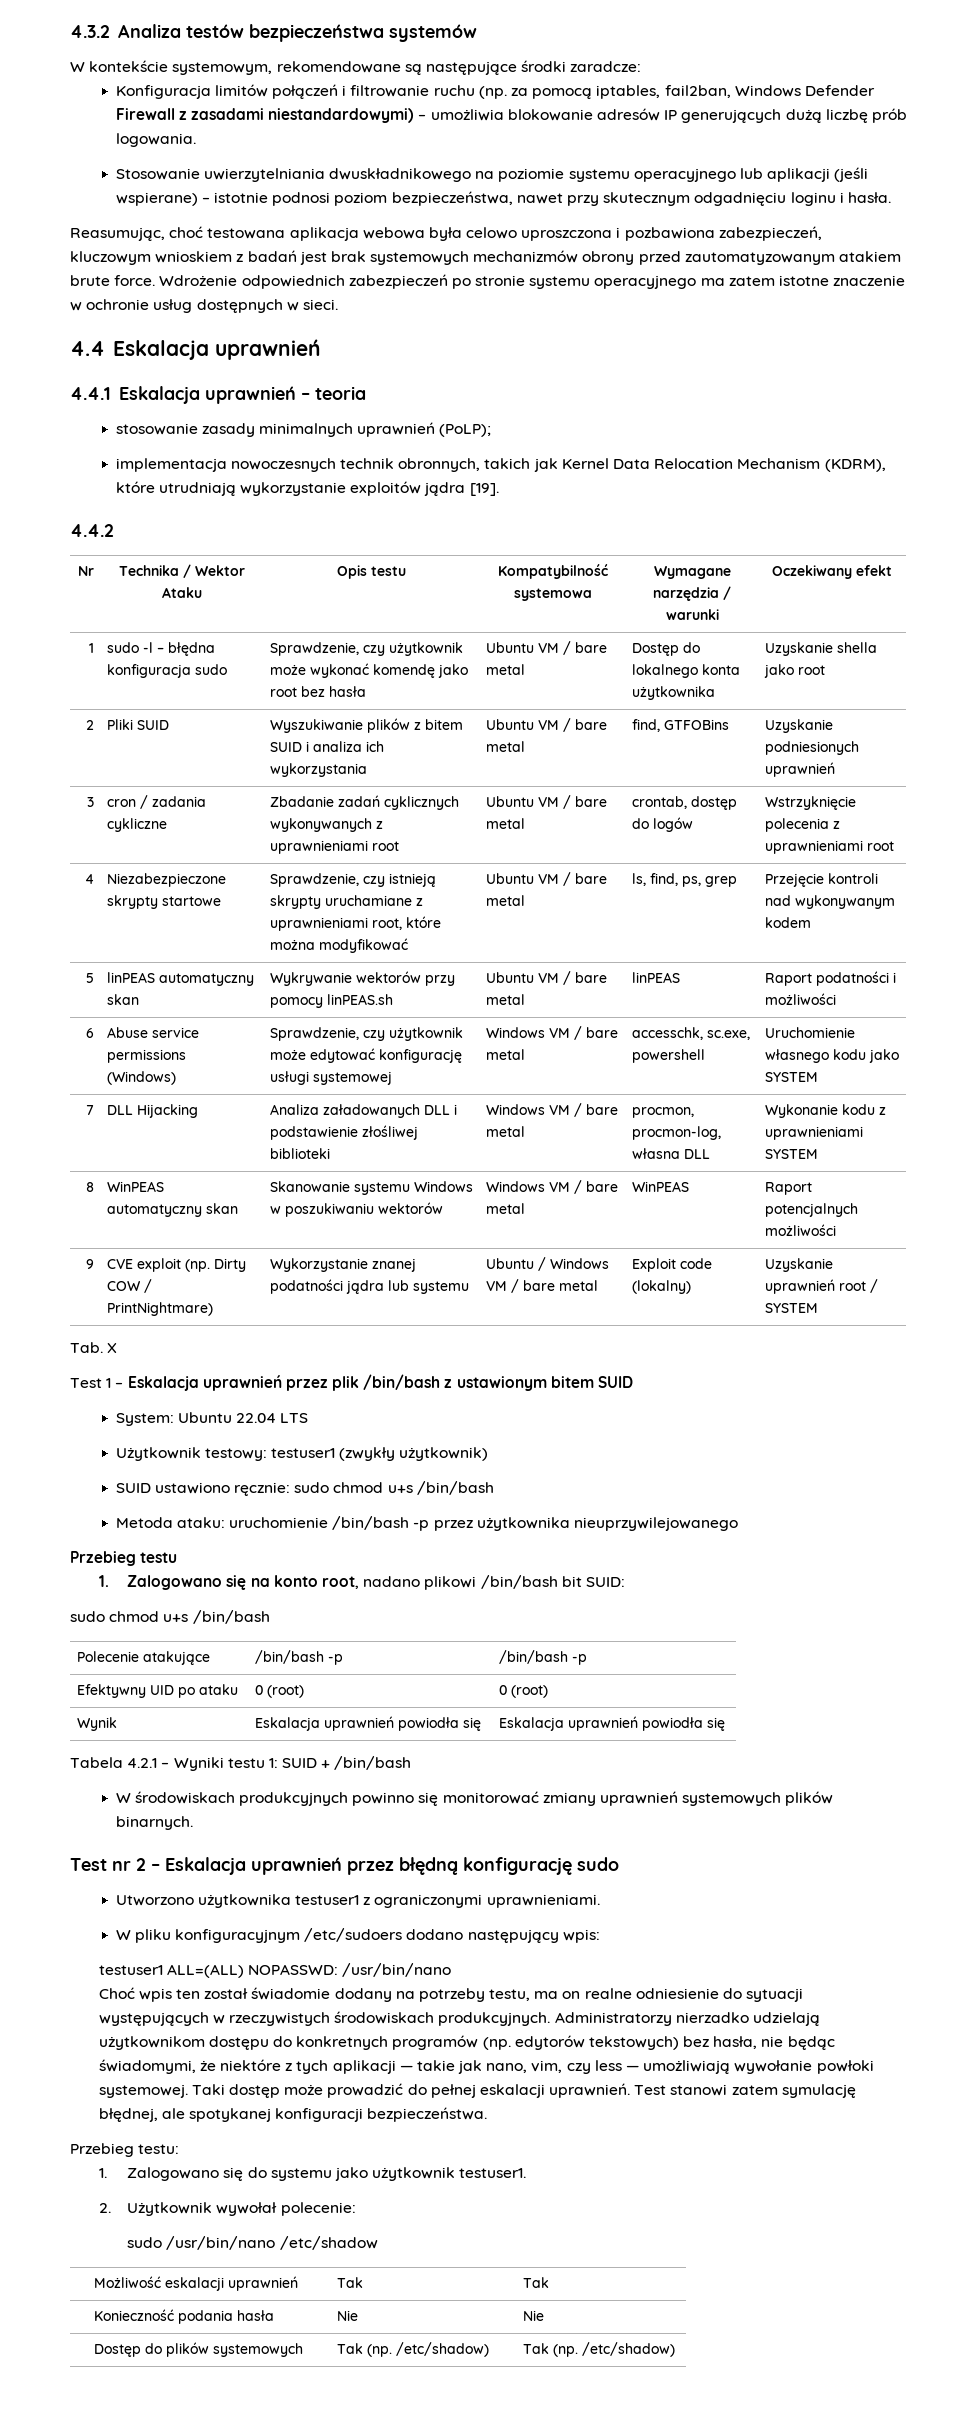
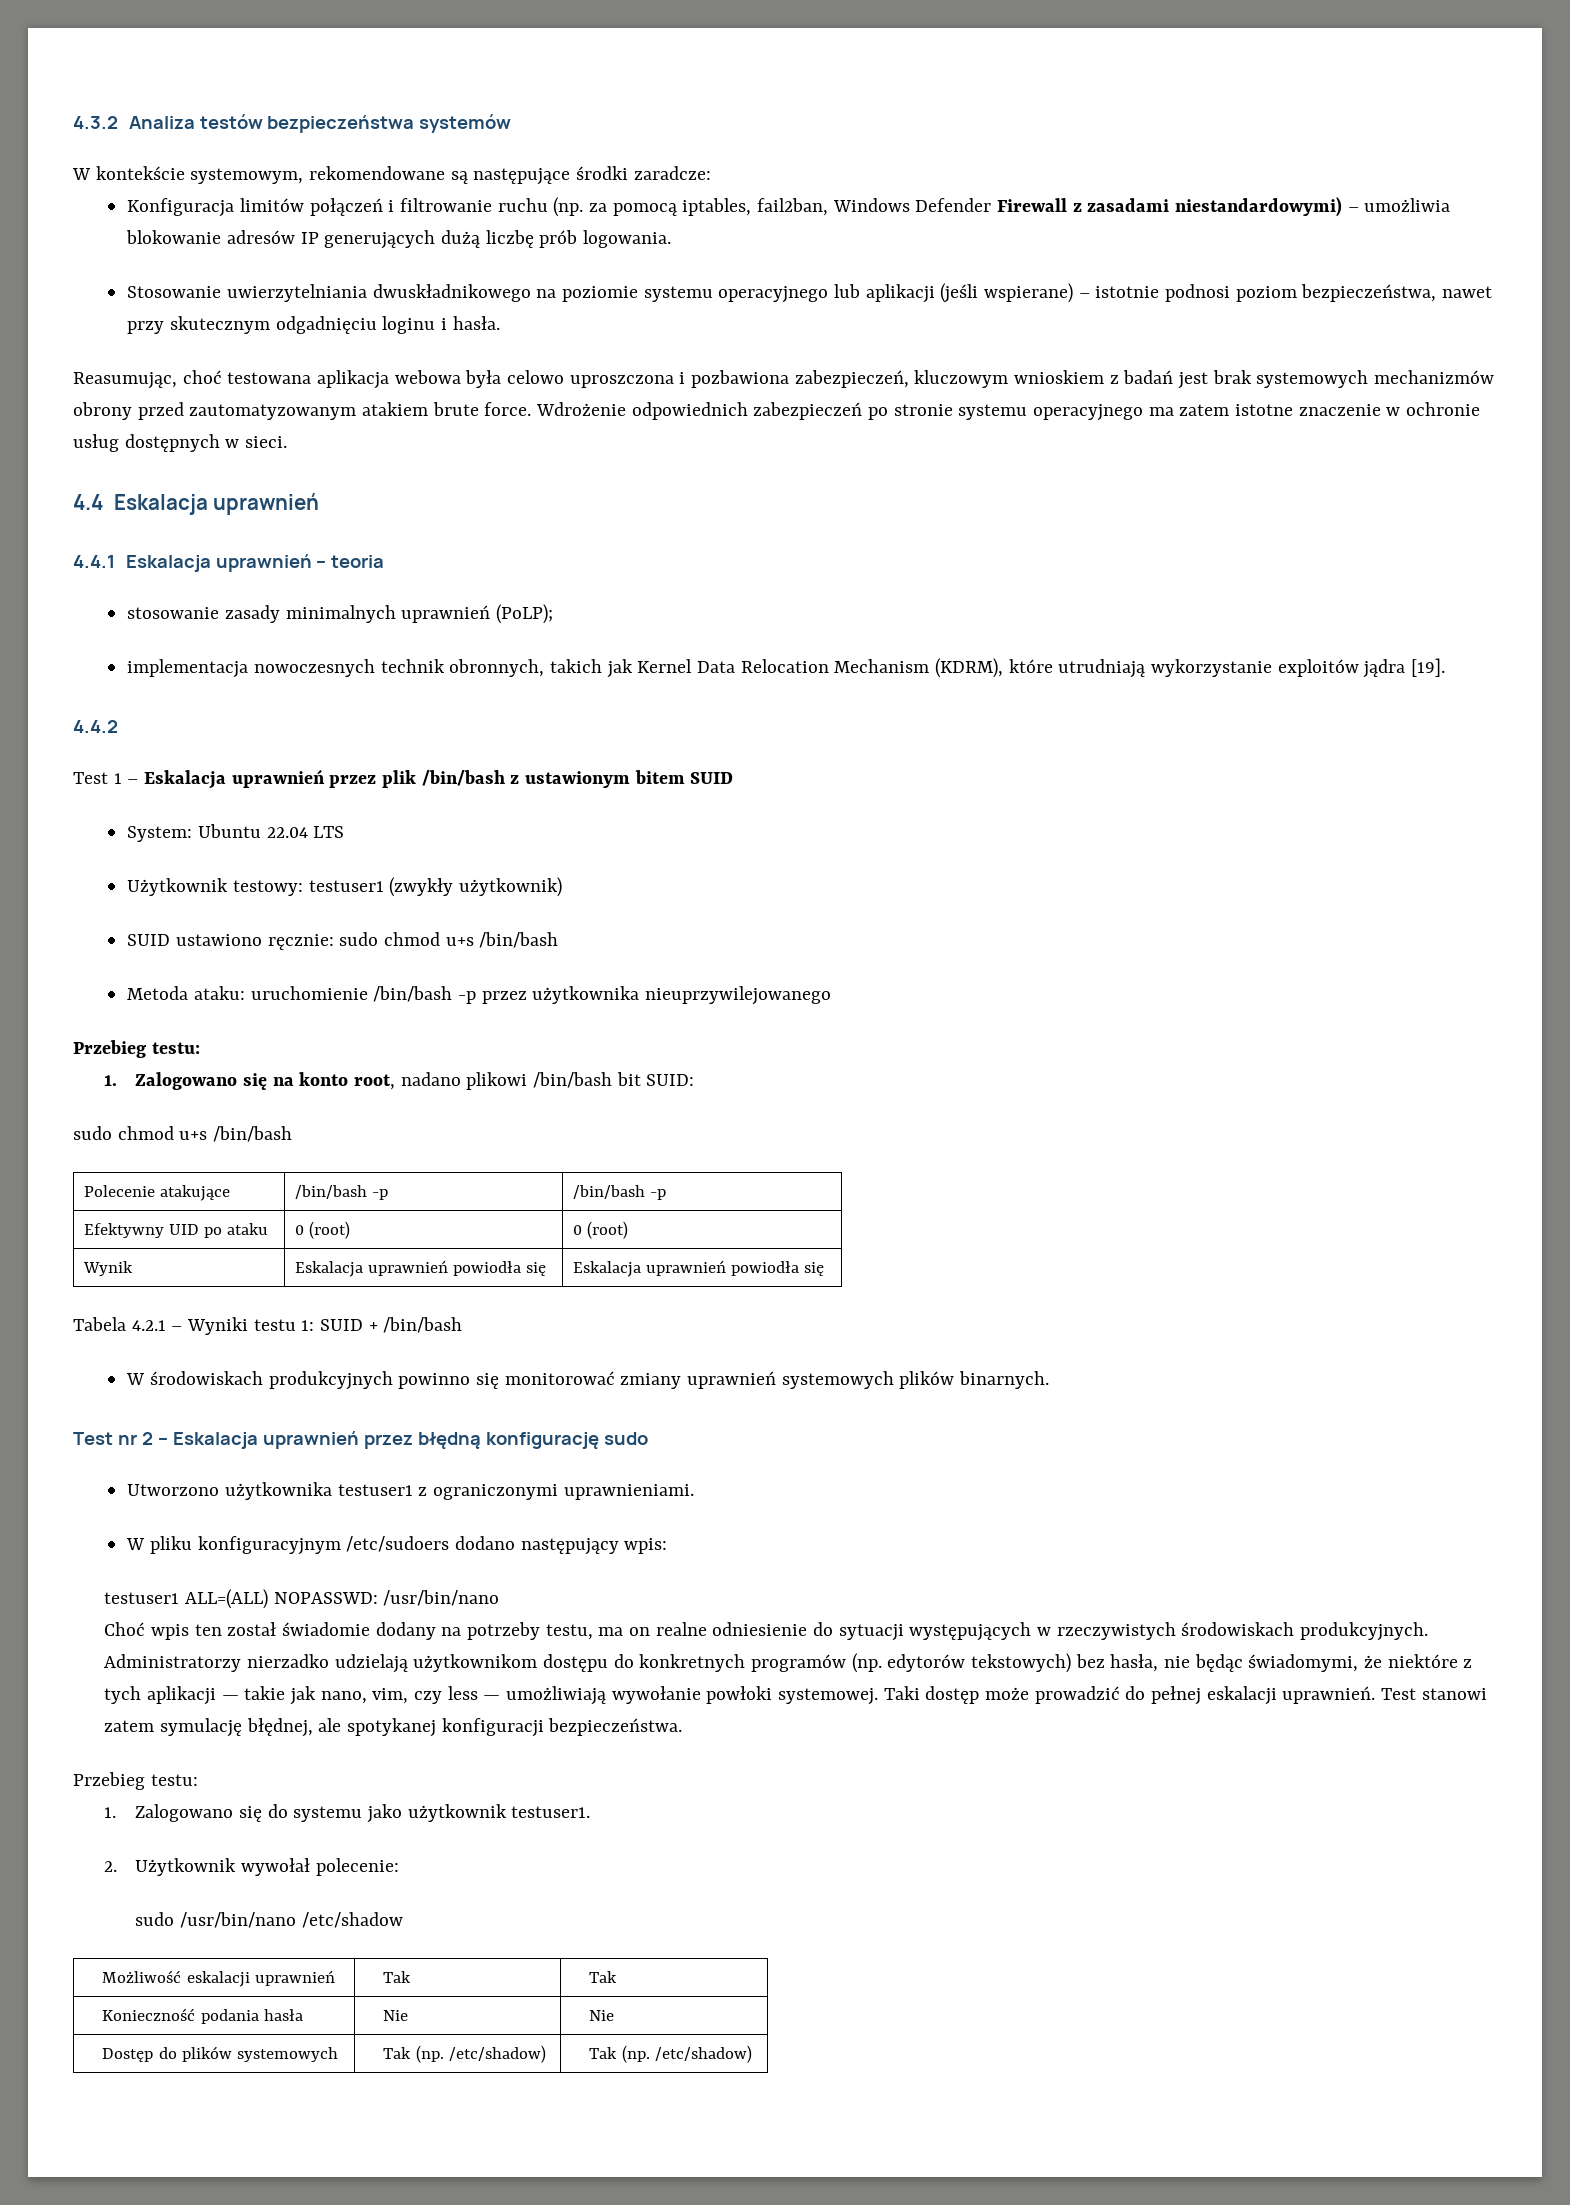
- Nr | Technika / Wektor Ataku | Opis testu | Kompatybilność systemowa | Wymagane narzędzia / warunki | Oczekiwany efekt
- 1 | sudo -l – błędna konfiguracja sudo | Sprawdzenie, czy użytkownik może wykonać komendę jako root bez hasła | Ubuntu VM / bare metal | Dostęp do lokalnego konta użytkownika | Uzyskanie shella jako root
- 2 | Pliki SUID | Wyszukiwanie plików z bitem SUID i analiza ich wykorzystania | Ubuntu VM / bare metal | find, GTFOBins | Uzyskanie podniesionych uprawnień
- 3 | cron / zadania cykliczne | Zbadanie zadań cyklicznych wykonywanych z uprawnieniami root | Ubuntu VM / bare metal | crontab, dostęp do logów | Wstrzyknięcie polecenia z uprawnieniami root
- 4 | Niezabezpieczone skrypty startowe | Sprawdzenie, czy istnieją skrypty uruchamiane z uprawnieniami root, które można modyfikować | Ubuntu VM / bare metal | ls, find, ps, grep | Przejęcie kontroli nad wykonywanym kodem
- 5 | linPEAS automatyczny skan | Wykrywanie wektorów przy pomocy linPEAS.sh | Ubuntu VM / bare metal | linPEAS | Raport podatności i możliwości
- 6 | Abuse service permissions (Windows) | Sprawdzenie, czy użytkownik może edytować konfigurację usługi systemowej | Windows VM / bare metal | accesschk, sc.exe, powershell | Uruchomienie własnego kodu jako SYSTEM
- 7 | DLL Hijacking | Analiza załadowanych DLL i podstawienie złośliwej biblioteki | Windows VM / bare metal | procmon, procmon-log, własna DLL | Wykonanie kodu z uprawnieniami SYSTEM
- 8 | WinPEAS automatyczny skan | Skanowanie systemu Windows w poszukiwaniu wektorów | Windows VM / bare metal | WinPEAS | Raport potencjalnych możliwości
- 9 | CVE exploit (np. Dirty COW / PrintNightmare) | Wykorzystanie znanej podatności jądra lub systemu | Ubuntu / Windows VM / bare metal | Exploit code (lokalny) | Uzyskanie uprawnień root / SYSTEM
- Tab. X
  Metoda ataku: uruchomienie /bin/bash -p przez użytkownika nieuprzywilejowanego
- Przebieg testu
+ Przebieg testu:

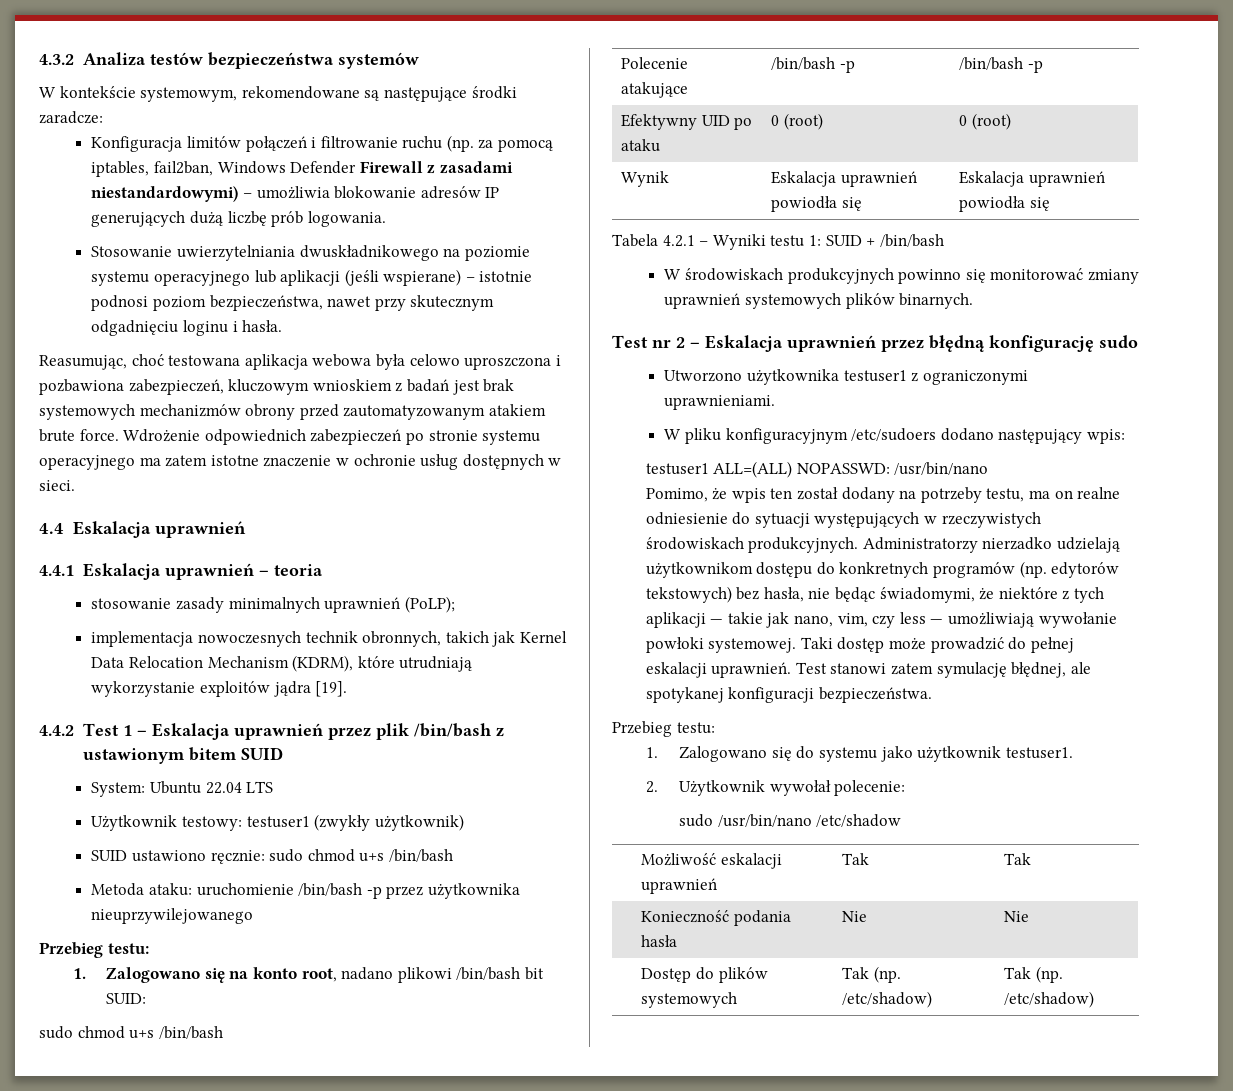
- 4.4.2
- Test 1 – Eskalacja uprawnień przez plik /bin/bash z ustawionym bitem SUID
+ 4.4.2 Test 1 – Eskalacja uprawnień przez plik /bin/bash z ustawionym bitem SUID
- Choć wpis ten został świadomie dodany na potrzeby testu, ma on realne odniesienie do sytuacji występujących w rzeczywistych środowiskach produkcyjnych.
+ Pomimo, że wpis ten został dodany na potrzeby testu, ma on realne odniesienie do sytuacji występujących w rzeczywistych środowiskach produkcyjnych.

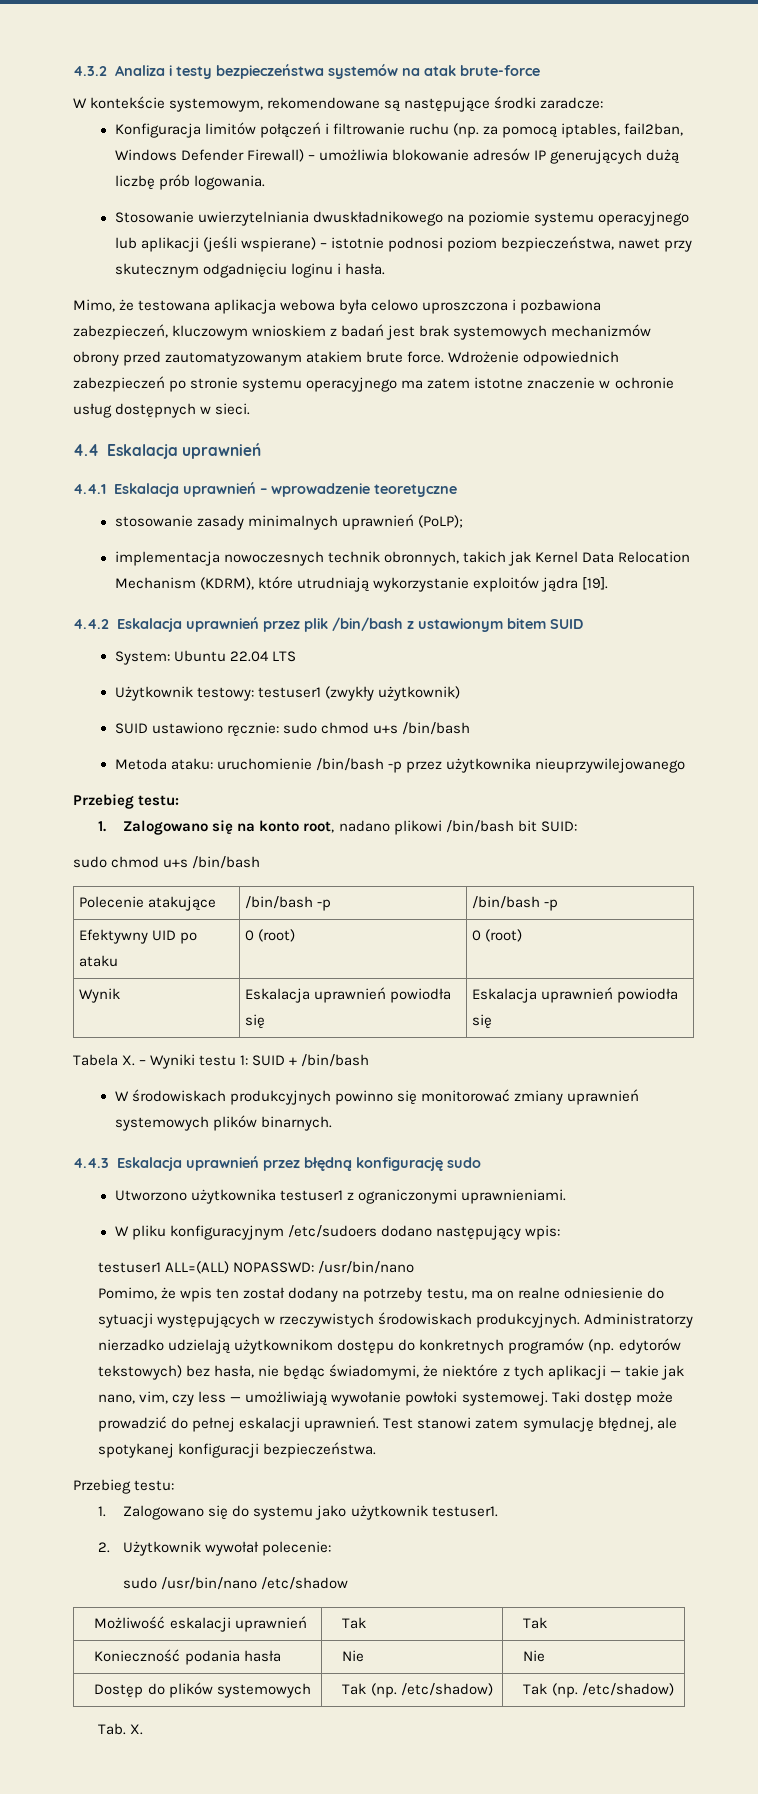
- 4.3.2 Analiza testów bezpieczeństwa systemów
+ 4.3.2 Analiza i testy bezpieczeństwa systemów na atak brute-force
- Konfiguracja limitów połączeń i filtrowanie ruchu (np. za pomocą iptables, fail2ban, Windows Defender Firewall z zasadami niestandardowymi) – umożliwia blokowanie adresów IP generujących dużą liczbę prób logowania.
+ Konfiguracja limitów połączeń i filtrowanie ruchu (np. za pomocą iptables, fail2ban, Windows Defender Firewall) – umożliwia blokowanie adresów IP generujących dużą liczbę prób logowania.
- Reasumując, choć testowana aplikacja webowa była celowo uproszczona i pozbawiona zabezpieczeń, kluczowym wnioskiem z badań jest brak systemowych mechanizmów obrony przed zautomatyzowanym atakiem brute force.
+ Mimo, że testowana aplikacja webowa była celowo uproszczona i pozbawiona zabezpieczeń, kluczowym wnioskiem z badań jest brak systemowych mechanizmów obrony przed zautomatyzowanym atakiem brute force.
- 4.4.1 Eskalacja uprawnień – teoria
+ 4.4.1 Eskalacja uprawnień – wprowadzenie teoretyczne
- 4.4.2 Test 1 – Eskalacja uprawnień przez plik /bin/bash z ustawionym bitem SUID
+ 4.4.2 Eskalacja uprawnień przez plik /bin/bash z ustawionym bitem SUID
- Tabela 4.2.1 – Wyniki testu 1: SUID + /bin/bash
+ Tabela X. – Wyniki testu 1: SUID + /bin/bash
- Test nr 2 – Eskalacja uprawnień przez błędną konfigurację sudo
+ 4.4.3 Eskalacja uprawnień przez błędną konfigurację sudo
+ Tab. X.

